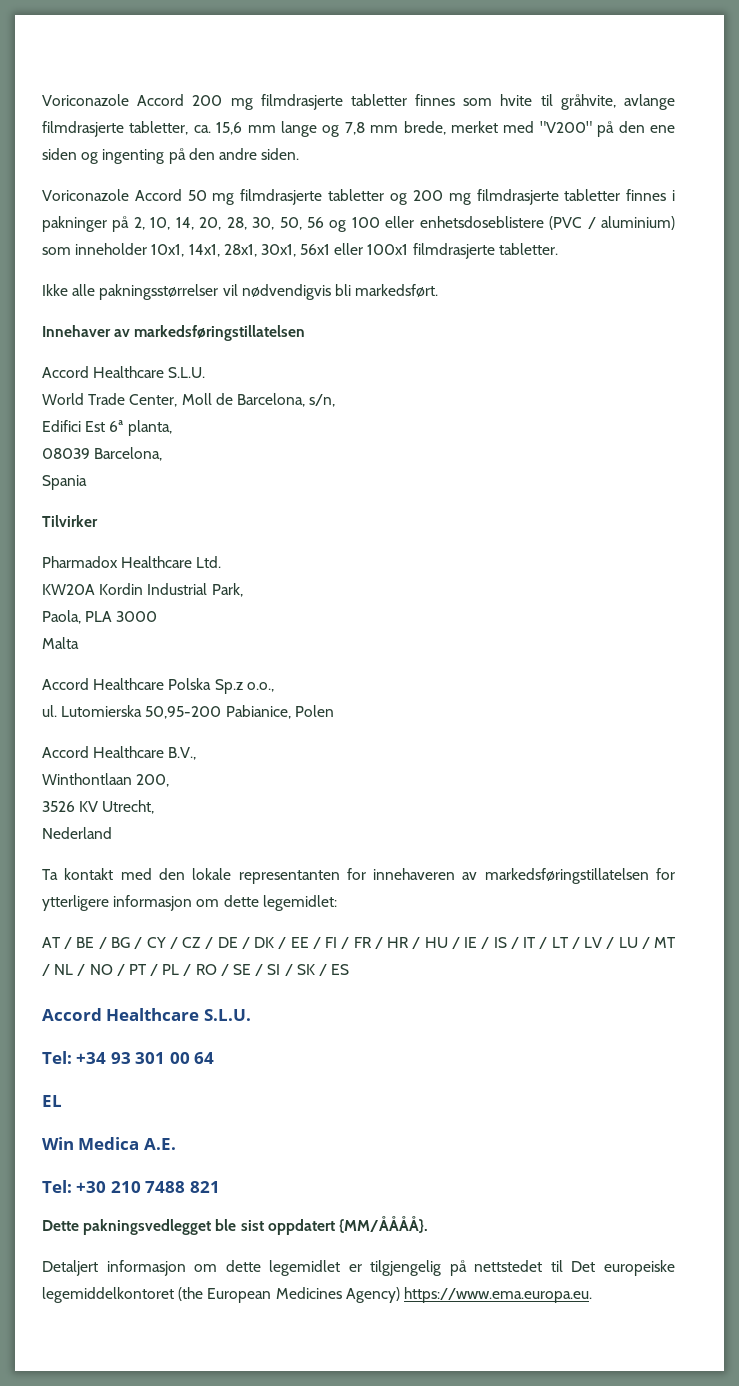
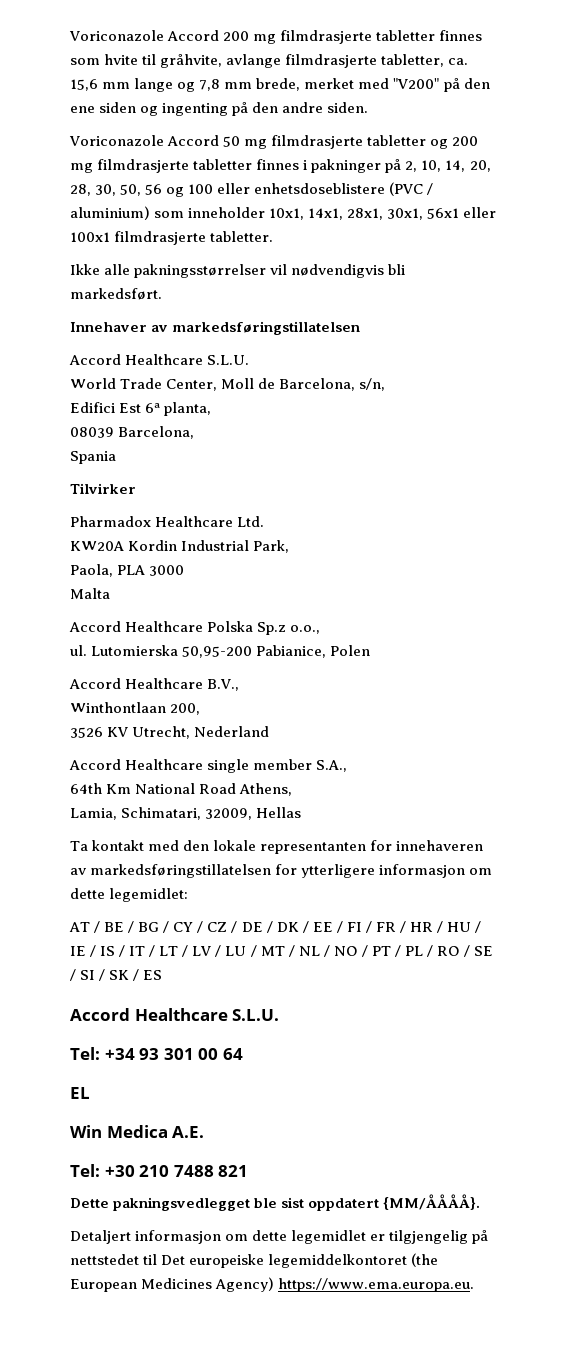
- 3526 KV Utrecht,
- Nederland
+ 3526 KV Utrecht, Nederland
+ Accord Healthcare single member S.A.,
+ 64th Km National Road Athens,
+ Lamia, Schimatari, 32009, Hellas

